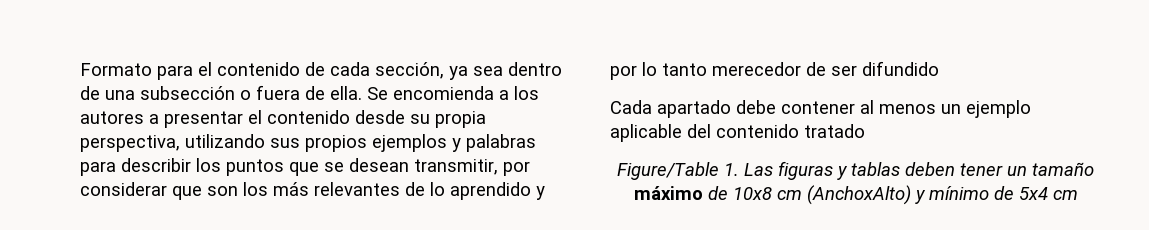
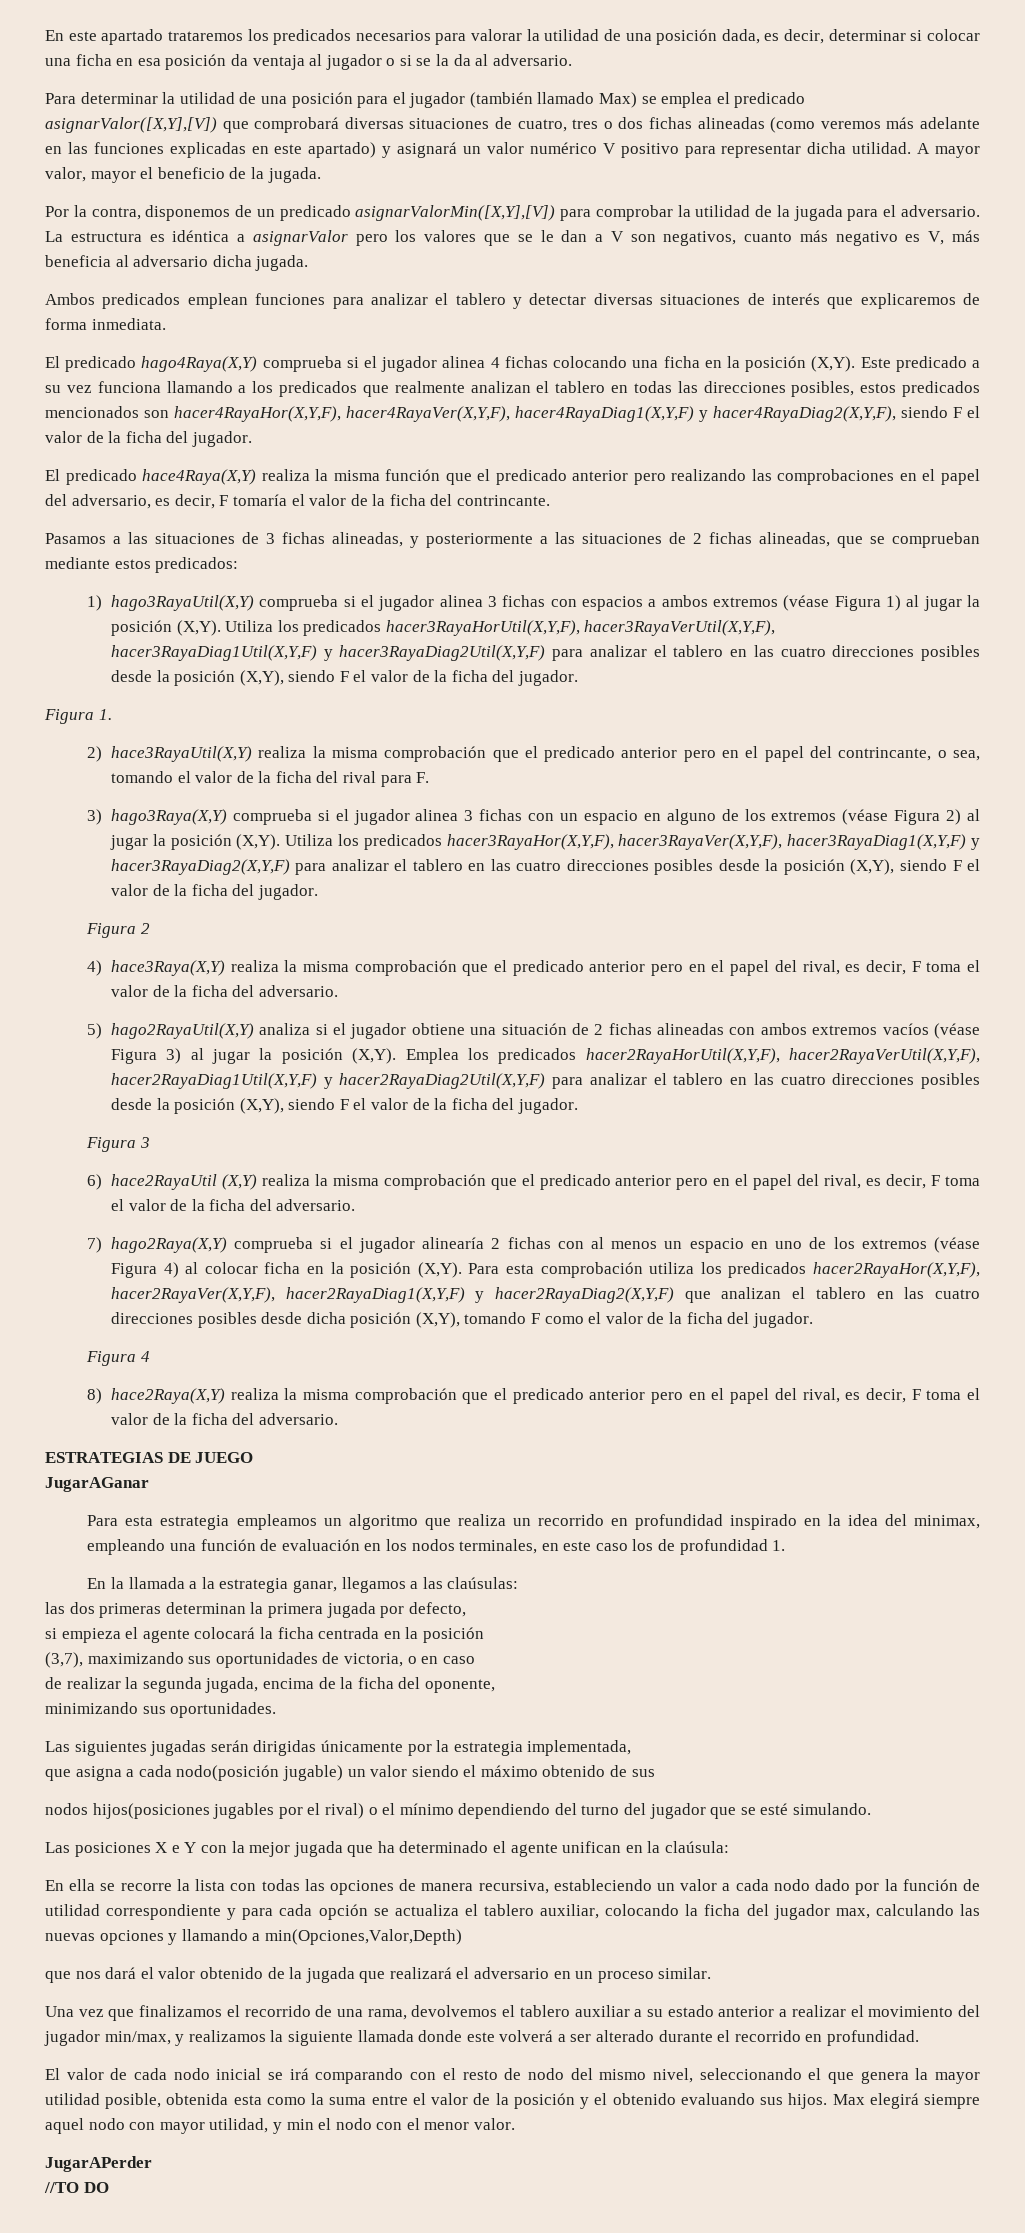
- Formato para el contenido de cada sección, ya sea dentro de una subsección o fuera de ella. Se encomienda a los autores a presentar el contenido desde su propia perspectiva, utilizando sus propios ejemplos y palabras para describir los puntos que se desean transmitir, por considerar que son los más relevantes de lo aprendido y por lo tanto merecedor de ser difundido
- Cada apartado debe contener al menos un ejemplo aplicable del contenido tratado
- Figure/Table 1. Las figuras y tablas deben tener un tamaño máximo de 10x8 cm (AnchoxAlto) y mínimo de 5x4 cm
+ En este apartado trataremos los predicados necesarios para valorar la utilidad de una posición dada, es decir, determinar si colocar una ficha en esa posición da ventaja al jugador o si se la da al adversario.
+ Para determinar la utilidad de una posición para el jugador (también llamado Max) se emplea el predicado asignarValor([X,Y],[V]) que comprobará diversas situaciones de cuatro, tres o dos fichas alineadas (como veremos más adelante en las funciones explicadas en este apartado) y asignará un valor numérico V positivo para representar dicha utilidad. A mayor valor, mayor el beneficio de la jugada.
+ Por la contra, disponemos de un predicado asignarValorMin([X,Y],[V]) para comprobar la utilidad de la jugada para el adversario. La estructura es idéntica a asignarValor pero los valores que se le dan a V son negativos, cuanto más negativo es V, más beneficia al adversario dicha jugada.
+ Ambos predicados emplean funciones para analizar el tablero y detectar diversas situaciones de interés que explicaremos de forma inmediata.
+ El predicado hago4Raya(X,Y) comprueba si el jugador alinea 4 fichas colocando una ficha en la posición (X,Y). Este predicado a su vez funciona llamando a los predicados que realmente analizan el tablero en todas las direcciones posibles, estos predicados mencionados son hacer4RayaHor(X,Y,F), hacer4RayaVer(X,Y,F), hacer4RayaDiag1(X,Y,F) y hacer4RayaDiag2(X,Y,F), siendo F el valor de la ficha del jugador.
+ El predicado hace4Raya(X,Y) realiza la misma función que el predicado anterior pero realizando las comprobaciones en el papel del adversario, es decir, F tomaría el valor de la ficha del contrincante.
+ Pasamos a las situaciones de 3 fichas alineadas, y posteriormente a las situaciones de 2 fichas alineadas, que se comprueban mediante estos predicados:
+ 1) hago3RayaUtil(X,Y) comprueba si el jugador alinea 3 fichas con espacios a ambos extremos (véase Figura 1) al jugar la posición (X,Y). Utiliza los predicados hacer3RayaHorUtil(X,Y,F), hacer3RayaVerUtil(X,Y,F), hacer3RayaDiag1Util(X,Y,F) y hacer3RayaDiag2Util(X,Y,F) para analizar el tablero en las cuatro direcciones posibles desde la posición (X,Y), siendo F el valor de la ficha del jugador.
+ Figura 1.
+ 2) hace3RayaUtil(X,Y) realiza la misma comprobación que el predicado anterior pero en el papel del contrincante, o sea, tomando el valor de la ficha del rival para F.
+ 3) hago3Raya(X,Y) comprueba si el jugador alinea 3 fichas con un espacio en alguno de los extremos (véase Figura 2) al jugar la posición (X,Y). Utiliza los predicados hacer3RayaHor(X,Y,F), hacer3RayaVer(X,Y,F), hacer3RayaDiag1(X,Y,F) y hacer3RayaDiag2(X,Y,F) para analizar el tablero en las cuatro direcciones posibles desde la posición (X,Y), siendo F el valor de la ficha del jugador.
+ Figura 2
+ 4) hace3Raya(X,Y) realiza la misma comprobación que el predicado anterior pero en el papel del rival, es decir, F toma el valor de la ficha del adversario.
+ 5) hago2RayaUtil(X,Y) analiza si el jugador obtiene una situación de 2 fichas alineadas con ambos extremos vacíos (véase Figura 3) al jugar la posición (X,Y). Emplea los predicados hacer2RayaHorUtil(X,Y,F), hacer2RayaVerUtil(X,Y,F), hacer2RayaDiag1Util(X,Y,F) y hacer2RayaDiag2Util(X,Y,F) para analizar el tablero en las cuatro direcciones posibles desde la posición (X,Y), siendo F el valor de la ficha del jugador.
+ Figura 3
+ 6) hace2RayaUtil (X,Y) realiza la misma comprobación que el predicado anterior pero en el papel del rival, es decir, F toma el valor de la ficha del adversario.
+ 7) hago2Raya(X,Y) comprueba si el jugador alinearía 2 fichas con al menos un espacio en uno de los extremos (véase Figura 4) al colocar ficha en la posición (X,Y). Para esta comprobación utiliza los predicados hacer2RayaHor(X,Y,F), hacer2RayaVer(X,Y,F), hacer2RayaDiag1(X,Y,F) y hacer2RayaDiag2(X,Y,F) que analizan el tablero en las cuatro direcciones posibles desde dicha posición (X,Y), tomando F como el valor de la ficha del jugador.
+ Figura 4
+ 8) hace2Raya(X,Y) realiza la misma comprobación que el predicado anterior pero en el papel del rival, es decir, F toma el valor de la ficha del adversario.
+ ESTRATEGIAS DE JUEGO
+ JugarAGanar
+ Para esta estrategia empleamos un algoritmo que realiza un recorrido en profundidad inspirado en la idea del minimax, empleando una función de evaluación en los nodos terminales, en este caso los de profundidad 1.
+ En la llamada a la estrategia ganar, llegamos a las claúsulas:
+ las dos primeras determinan la primera jugada por defecto,
+ si empieza el agente colocará la ficha centrada en la posición
+ (3,7), maximizando sus oportunidades de victoria, o en caso
+ de realizar la segunda jugada, encima de la ficha del oponente,
+ minimizando sus oportunidades.
+ Las siguientes jugadas serán dirigidas únicamente por la estrategia implementada,
+ que asigna a cada nodo(posición jugable) un valor siendo el máximo obtenido de sus
+ nodos hijos(posiciones jugables por el rival) o el mínimo dependiendo del turno del jugador que se esté simulando.
+ Las posiciones X e Y con la mejor jugada que ha determinado el agente unifican en la claúsula:
+ En ella se recorre la lista con todas las opciones de manera recursiva, estableciendo un valor a cada nodo dado por la función de utilidad correspondiente y para cada opción se actualiza el tablero auxiliar, colocando la ficha del jugador max, calculando las nuevas opciones y llamando a min(Opciones,Valor,Depth)
+ que nos dará el valor obtenido de la jugada que realizará el adversario en un proceso similar.
+ Una vez que finalizamos el recorrido de una rama, devolvemos el tablero auxiliar a su estado anterior a realizar el movimiento del jugador min/max, y realizamos la siguiente llamada donde este volverá a ser alterado durante el recorrido en profundidad.
+ El valor de cada nodo inicial se irá comparando con el resto de nodo del mismo nivel, seleccionando el que genera la mayor utilidad posible, obtenida esta como la suma entre el valor de la posición y el obtenido evaluando sus hijos. Max elegirá siempre aquel nodo con mayor utilidad, y min el nodo con el menor valor.
+ JugarAPerder
+ //TO DO

